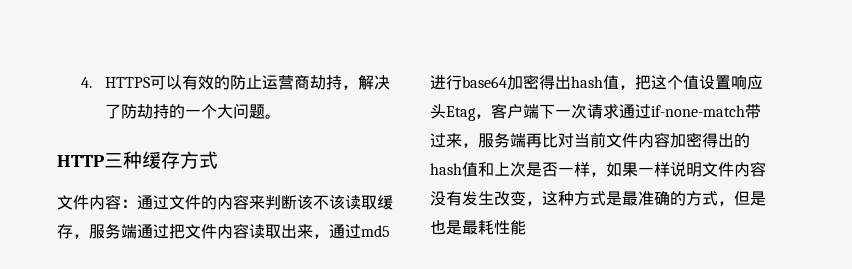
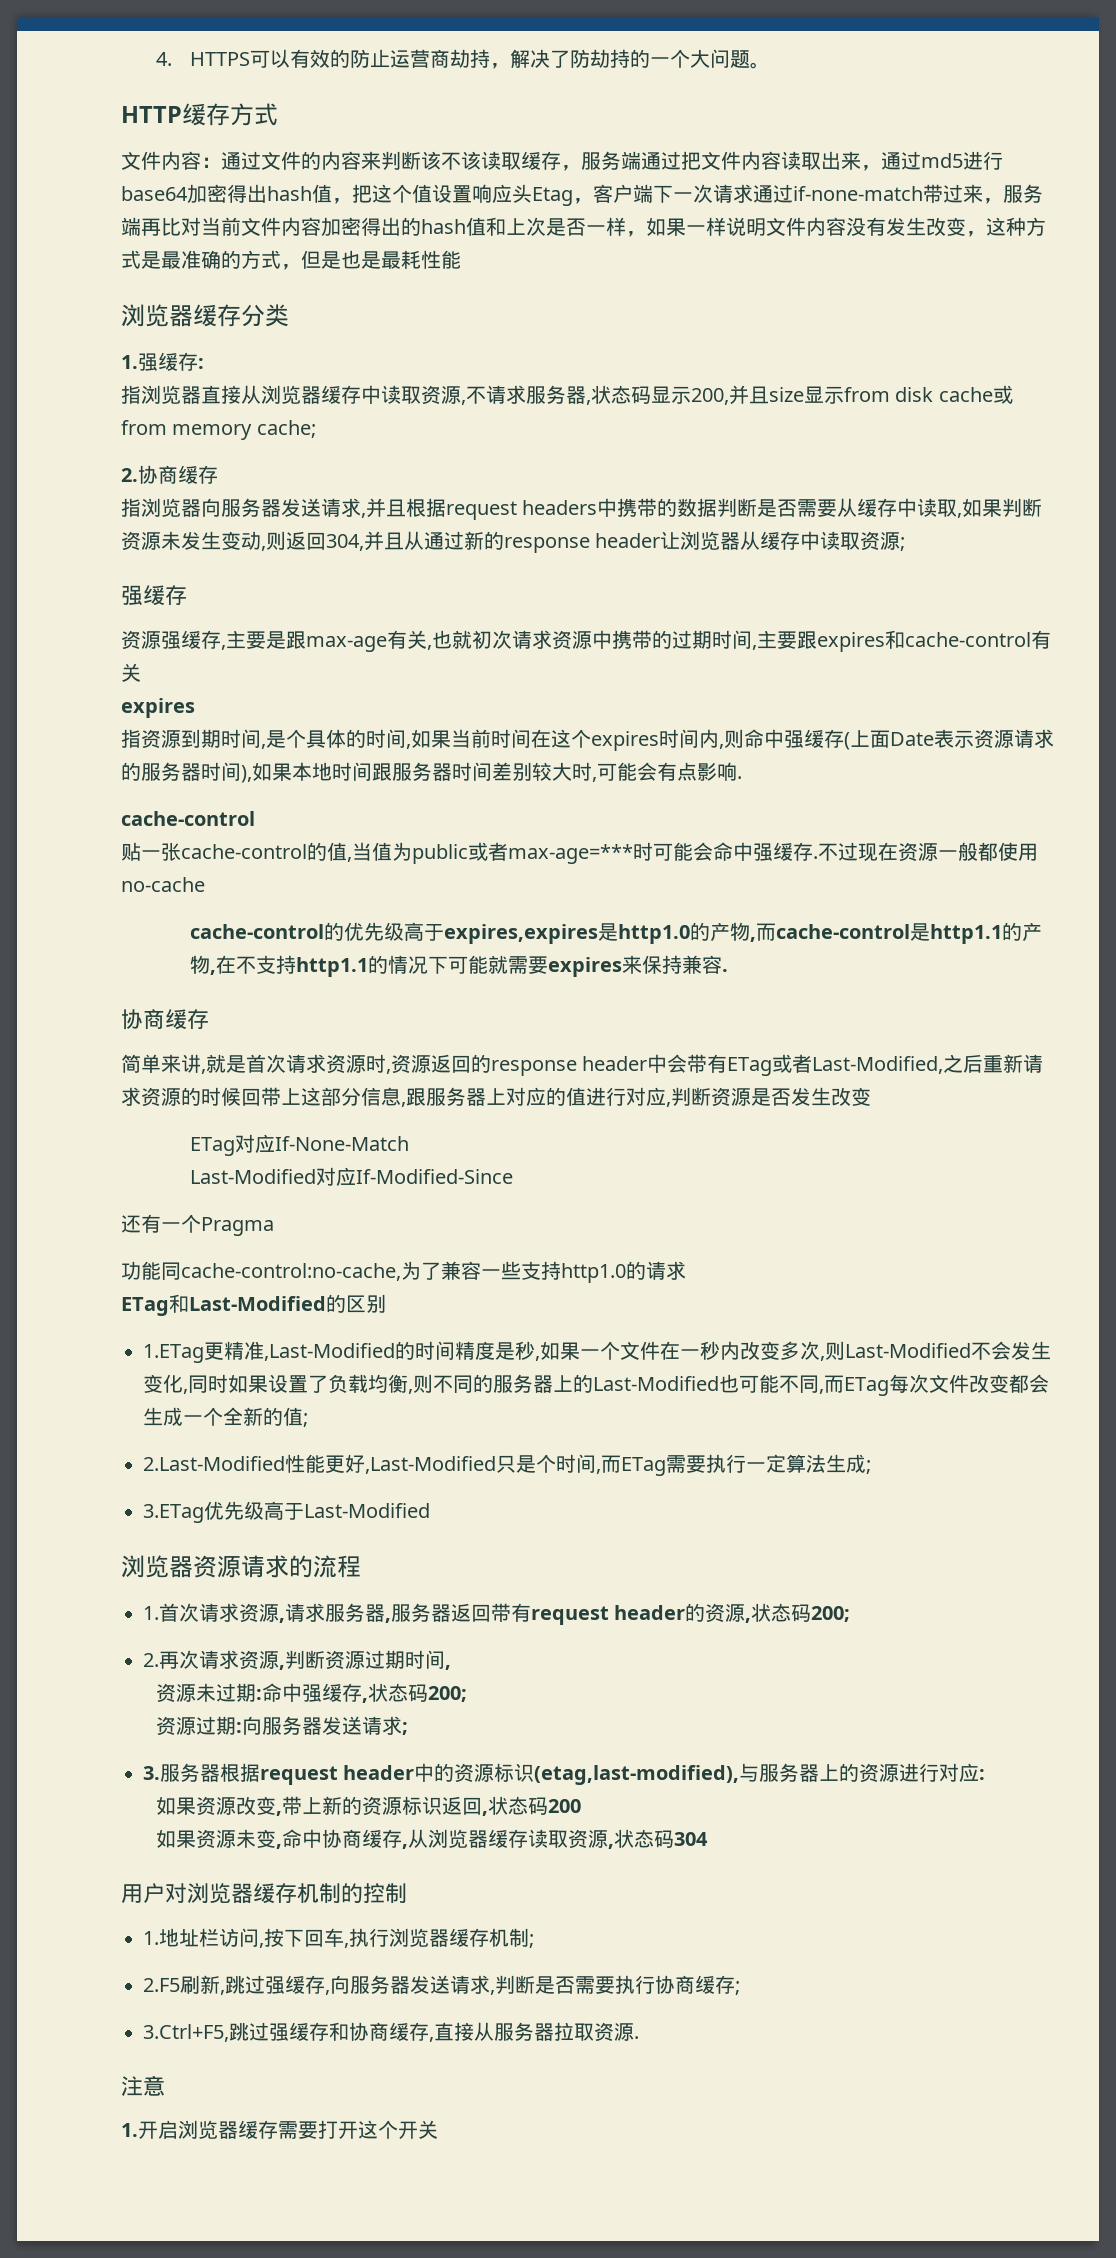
- HTTP三种缓存方式
+ HTTP缓存方式
+ 浏览器缓存分类
+ 1.强缓存:
+ 指浏览器直接从浏览器缓存中读取资源,不请求服务器,状态码显示200,并且size显示from disk cache或from memory cache;
+ 2.协商缓存
+ 指浏览器向服务器发送请求,并且根据request headers中携带的数据判断是否需要从缓存中读取,如果判断资源未发生变动,则返回304,并且从通过新的response header让浏览器从缓存中读取资源;
+ 强缓存
+ 资源强缓存,主要是跟max-age有关,也就初次请求资源中携带的过期时间,主要跟expires和cache-control有关
+ expires
+ 指资源到期时间,是个具体的时间,如果当前时间在这个expires时间内,则命中强缓存(上面Date表示资源请求的服务器时间),如果本地时间跟服务器时间差别较大时,可能会有点影响.
+ cache-control
+ 贴一张cache-control的值,当值为public或者max-age=***时可能会命中强缓存.不过现在资源一般都使用no-cache
+ cache-control的优先级高于expires,expires是http1.0的产物,而cache-control是http1.1的产物,在不支持http1.1的情况下可能就需要expires来保持兼容.
+ 协商缓存
+ 简单来讲,就是首次请求资源时,资源返回的response header中会带有ETag或者Last-Modified,之后重新请求资源的时候回带上这部分信息,跟服务器上对应的值进行对应,判断资源是否发生改变
+ ETag对应If-None-Match
+ Last-Modified对应If-Modified-Since
+ 还有一个Pragma
+ 功能同cache-control:no-cache,为了兼容一些支持http1.0的请求
+ ETag和Last-Modified的区别
+ 1.ETag更精准,Last-Modified的时间精度是秒,如果一个文件在一秒内改变多次,则Last-Modified不会发生变化,同时如果设置了负载均衡,则不同的服务器上的Last-Modified也可能不同,而ETag每次文件改变都会生成一个全新的值;
+ 2.Last-Modified性能更好,Last-Modified只是个时间,而ETag需要执行一定算法生成;
+ 3.ETag优先级高于Last-Modified
+ 浏览器资源请求的流程
+ 1.首次请求资源,请求服务器,服务器返回带有request header的资源,状态码200;
+ 2.再次请求资源,判断资源过期时间,
+ 资源未过期:命中强缓存,状态码200;
+ 资源过期:向服务器发送请求;
+ 3.服务器根据request header中的资源标识(etag,last-modified),与服务器上的资源进行对应:
+ 如果资源改变,带上新的资源标识返回,状态码200
+ 如果资源未变,命中协商缓存,从浏览器缓存读取资源,状态码304
+ 用户对浏览器缓存机制的控制
+ 1.地址栏访问,按下回车,执行浏览器缓存机制;
+ 2.F5刷新,跳过强缓存,向服务器发送请求,判断是否需要执行协商缓存;
+ 3.Ctrl+F5,跳过强缓存和协商缓存,直接从服务器拉取资源.
+ 注意
+ 1.开启浏览器缓存需要打开这个开关

